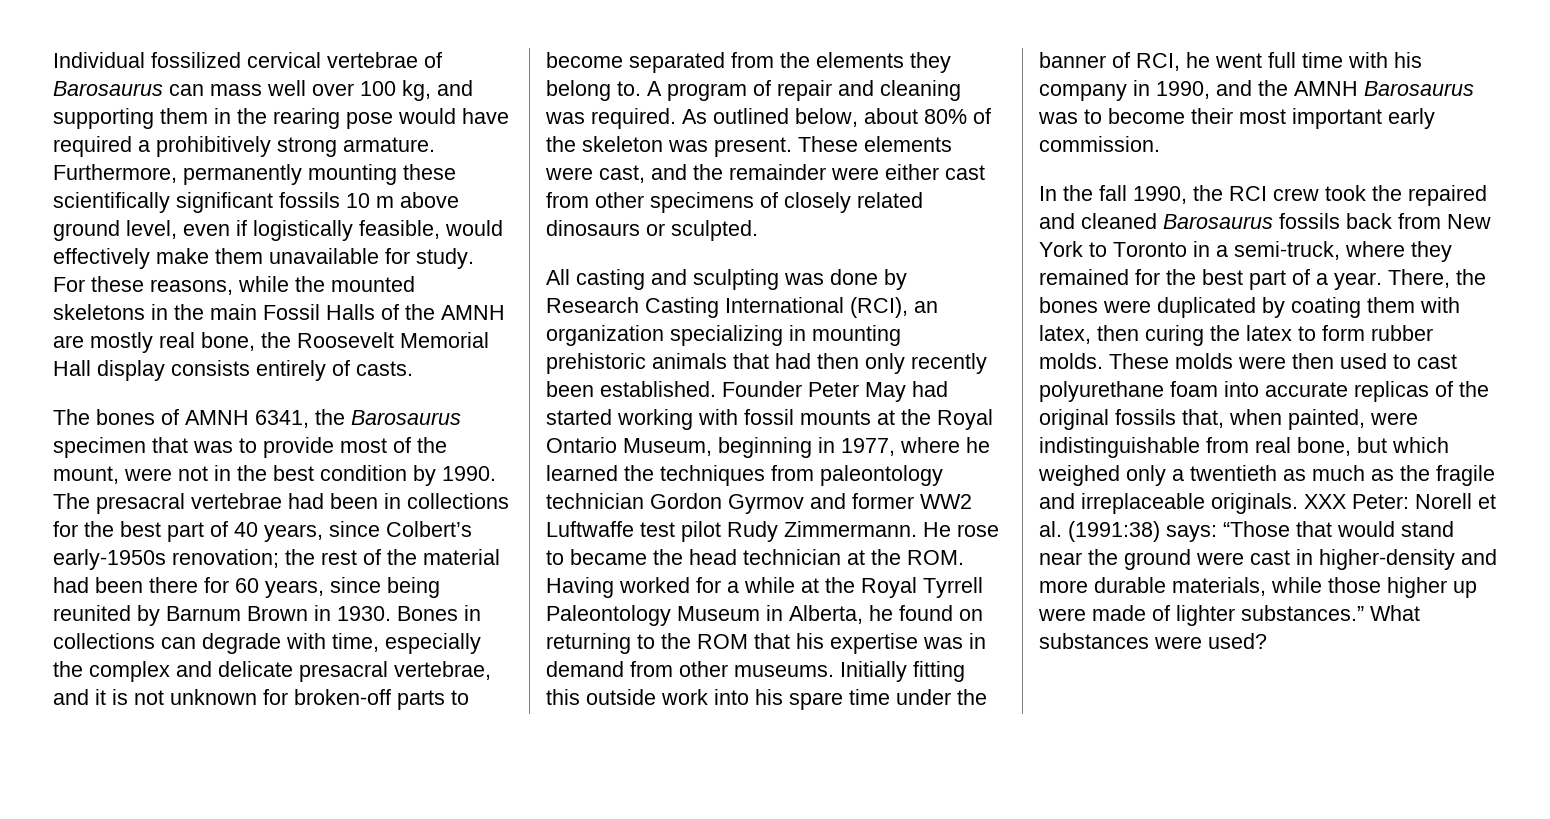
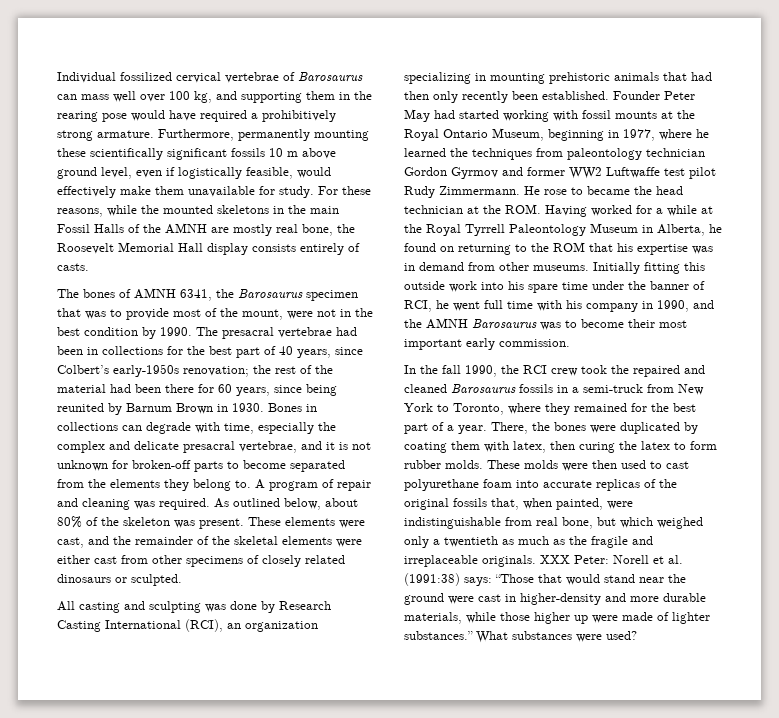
- These elements were cast, and the remainder were either cast from other specimens of closely related dinosaurs or sculpted.
+ These elements were cast, and the remainder of the skeletal elements were either cast from other specimens of closely related dinosaurs or sculpted.
- In the fall 1990, the RCI crew took the repaired and cleaned Barosaurus fossils back from New York to Toronto in a semi-truck, where they remained for the best part of a year.
+ In the fall 1990, the RCI crew took the repaired and cleaned Barosaurus fossils in a semi-truck from New York to Toronto, where they remained for the best part of a year.

